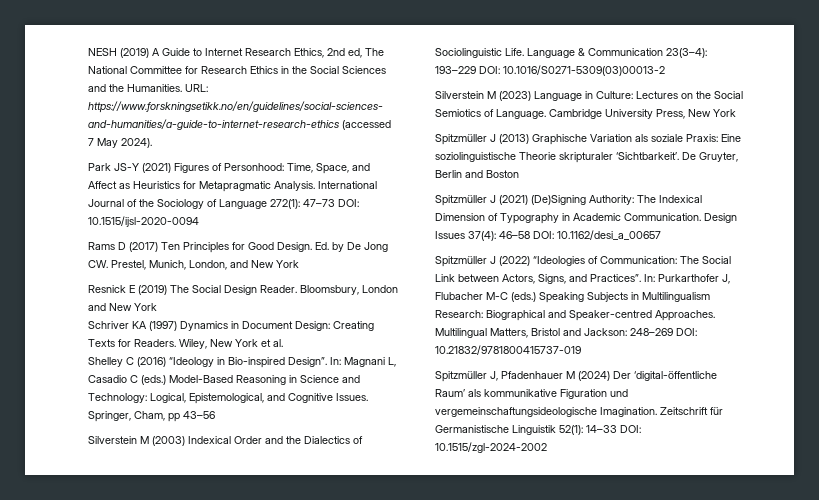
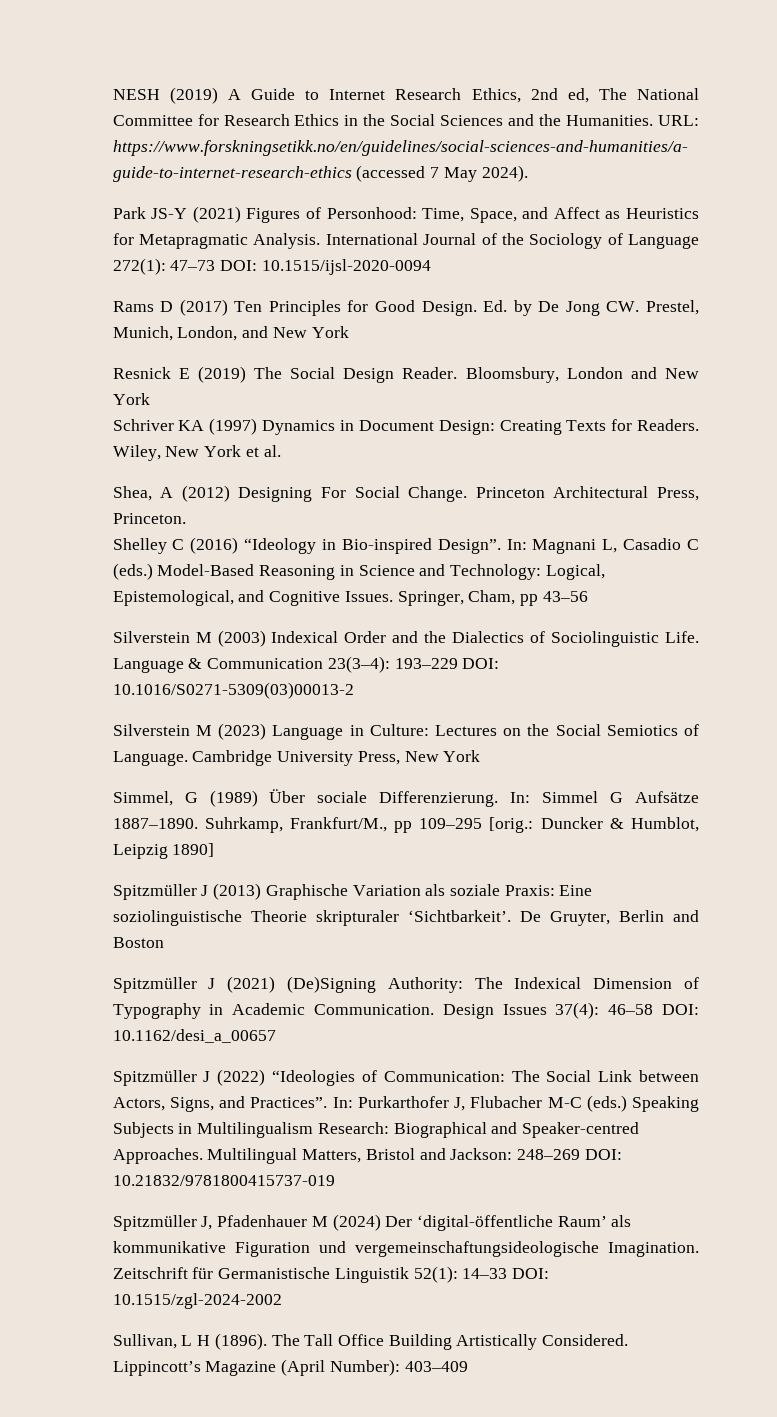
+ Shea, A (2012) Designing For Social Change. Princeton Architectural Press, Princeton.
+ Simmel, G (1989) Über sociale Differenzierung. In: Simmel G Aufsätze 1887–1890. Suhrkamp, Frankfurt/M., pp 109–295 [orig.: Duncker & Humblot, Leipzig 1890]
+ Sullivan, L H (1896). The Tall Office Building Artistically Considered. Lippincott’s Magazine (April Number): 403–409

